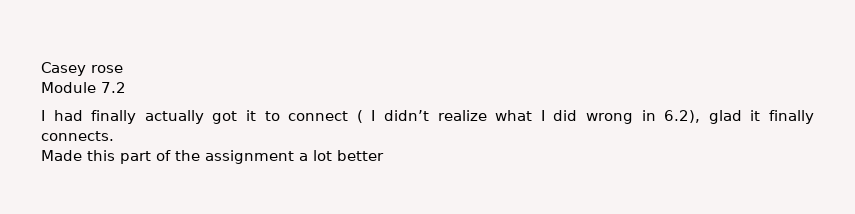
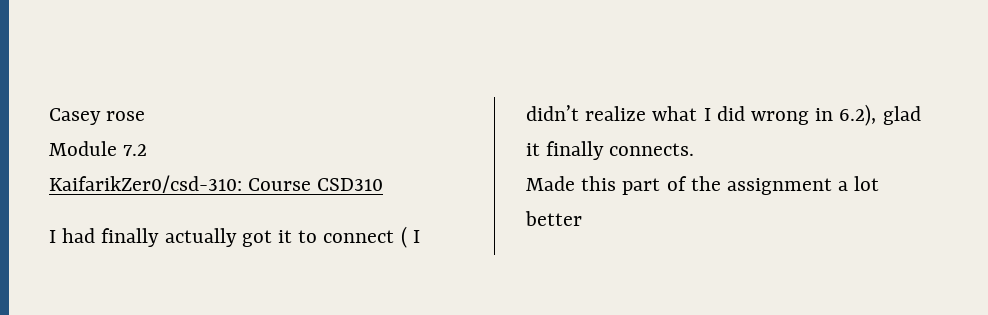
+ KaifarikZer0/csd-310: Course CSD310

